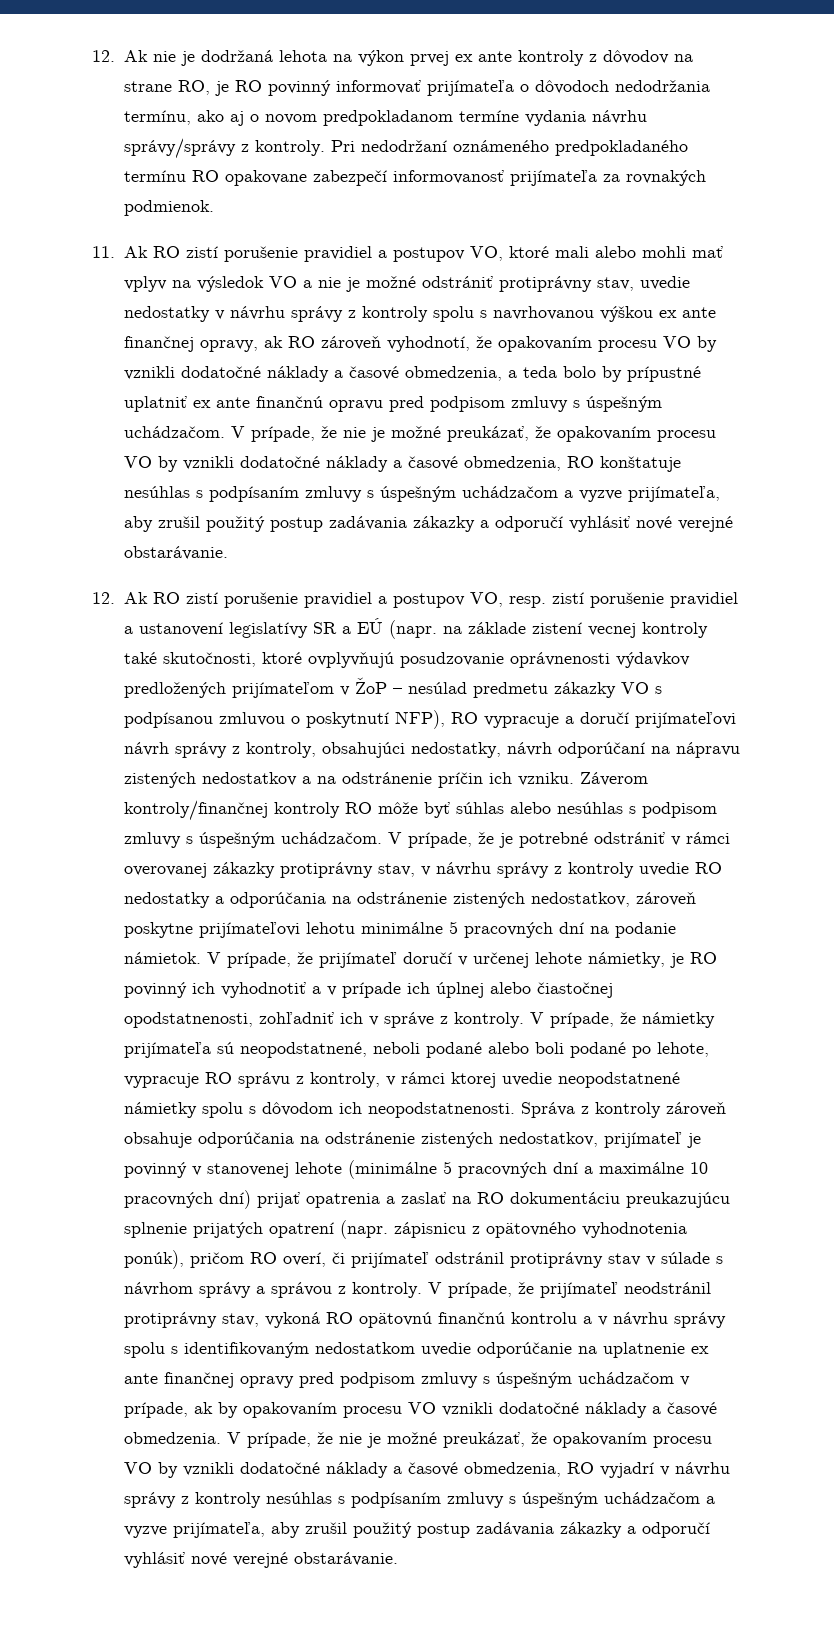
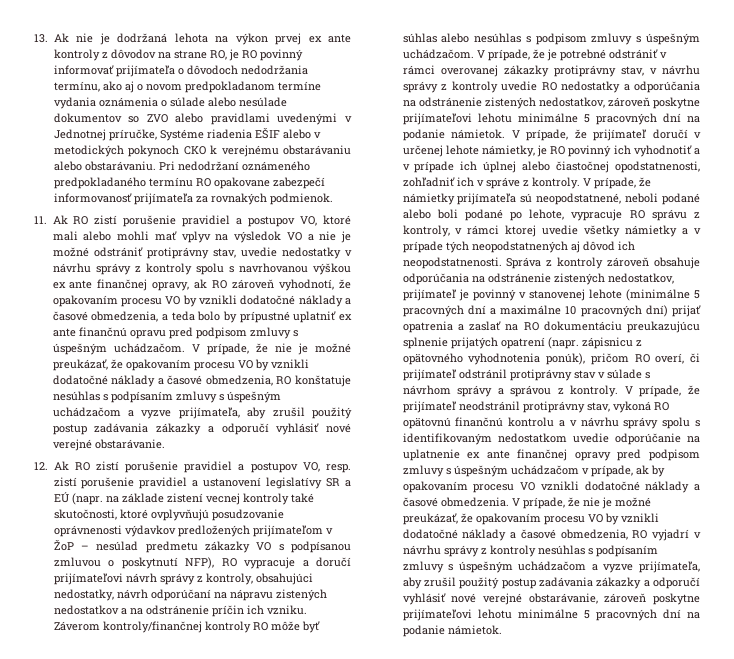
- 12. Ak nie je dodržaná lehota na výkon prvej ex ante kontroly z dôvodov na strane RO, je RO povinný informovať prijímateľa o dôvodoch nedodržania termínu, ako aj o novom predpokladanom termíne vydania návrhu správy/správy z kontroly.
+ 13. Ak nie je dodržaná lehota na výkon prvej ex ante kontroly z dôvodov na strane RO, je RO povinný informovať prijímateľa o dôvodoch nedodržania termínu, ako aj o novom predpokladanom termíne vydania oznámenia o súlade alebo nesúlade dokumentov so ZVO alebo pravidlami uvedenými v Jednotnej príručke, Systéme riadenia EŠIF alebo v metodických pokynoch CKO k verejnému obstarávaniu alebo obstarávaniu.
- V prípade, že námietky prijímateľa sú neopodstatnené, neboli podané alebo boli podané po lehote, vypracuje RO správu z kontroly, v rámci ktorej uvedie neopodstatnené námietky spolu s dôvodom ich neopodstatnenosti.
+ V prípade, že námietky prijímateľa sú neopodstatnené, neboli podané alebo boli podané po lehote, vypracuje RO správu z kontroly, v rámci ktorej uvedie všetky námietky a v prípade tých neopodstatnených aj dôvod ich neopodstatnenosti.
- V prípade, že nie je možné preukázať, že opakovaním procesu VO by vznikli dodatočné náklady a časové obmedzenia, RO vyjadrí v návrhu správy z kontroly nesúhlas s podpísaním zmluvy s úspešným uchádzačom a vyzve prijímateľa, aby zrušil použitý postup zadávania zákazky a odporučí vyhlásiť nové verejné obstarávanie.
+ V prípade, že nie je možné preukázať, že opakovaním procesu VO by vznikli dodatočné náklady a časové obmedzenia, RO vyjadrí v návrhu správy z kontroly nesúhlas s podpísaním zmluvy s úspešným uchádzačom a vyzve prijímateľa, aby zrušil použitý postup zadávania zákazky a odporučí vyhlásiť nové verejné obstarávanie, zároveň poskytne prijímateľovi lehotu minimálne 5 pracovných dní na podanie námietok.

